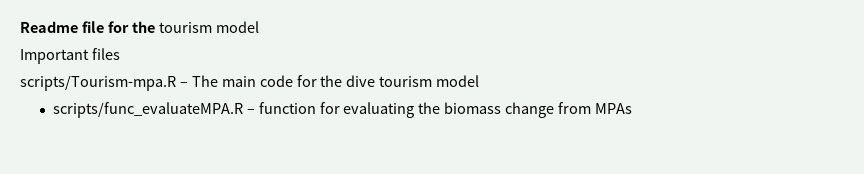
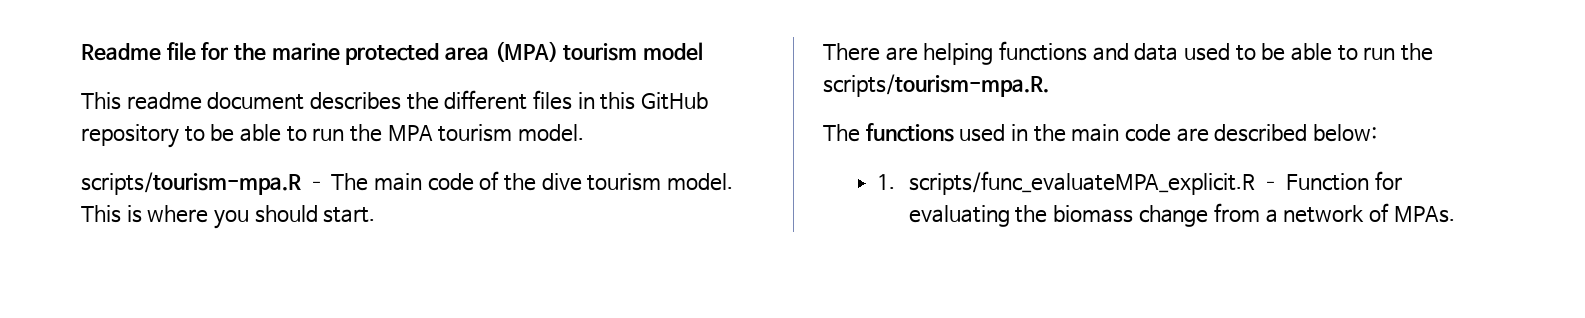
- Readme file for the tourism model
- Important files
- scripts/Tourism-mpa.R – The main code for the dive tourism model
- scripts/func_evaluateMPA.R – function for evaluating the biomass change from MPAs
+ Readme file for the marine protected area (MPA) tourism model
+ This readme document describes the different files in this GitHub repository to be able to run the MPA tourism model.
+ scripts/tourism-mpa.R – The main code of the dive tourism model. This is where you should start.
+ There are helping functions and data used to be able to run the scripts/tourism-mpa.R.
+ The functions used in the main code are described below:
+ 1. scripts/func_evaluateMPA_explicit.R – Function for evaluating the biomass change from a network of MPAs.

